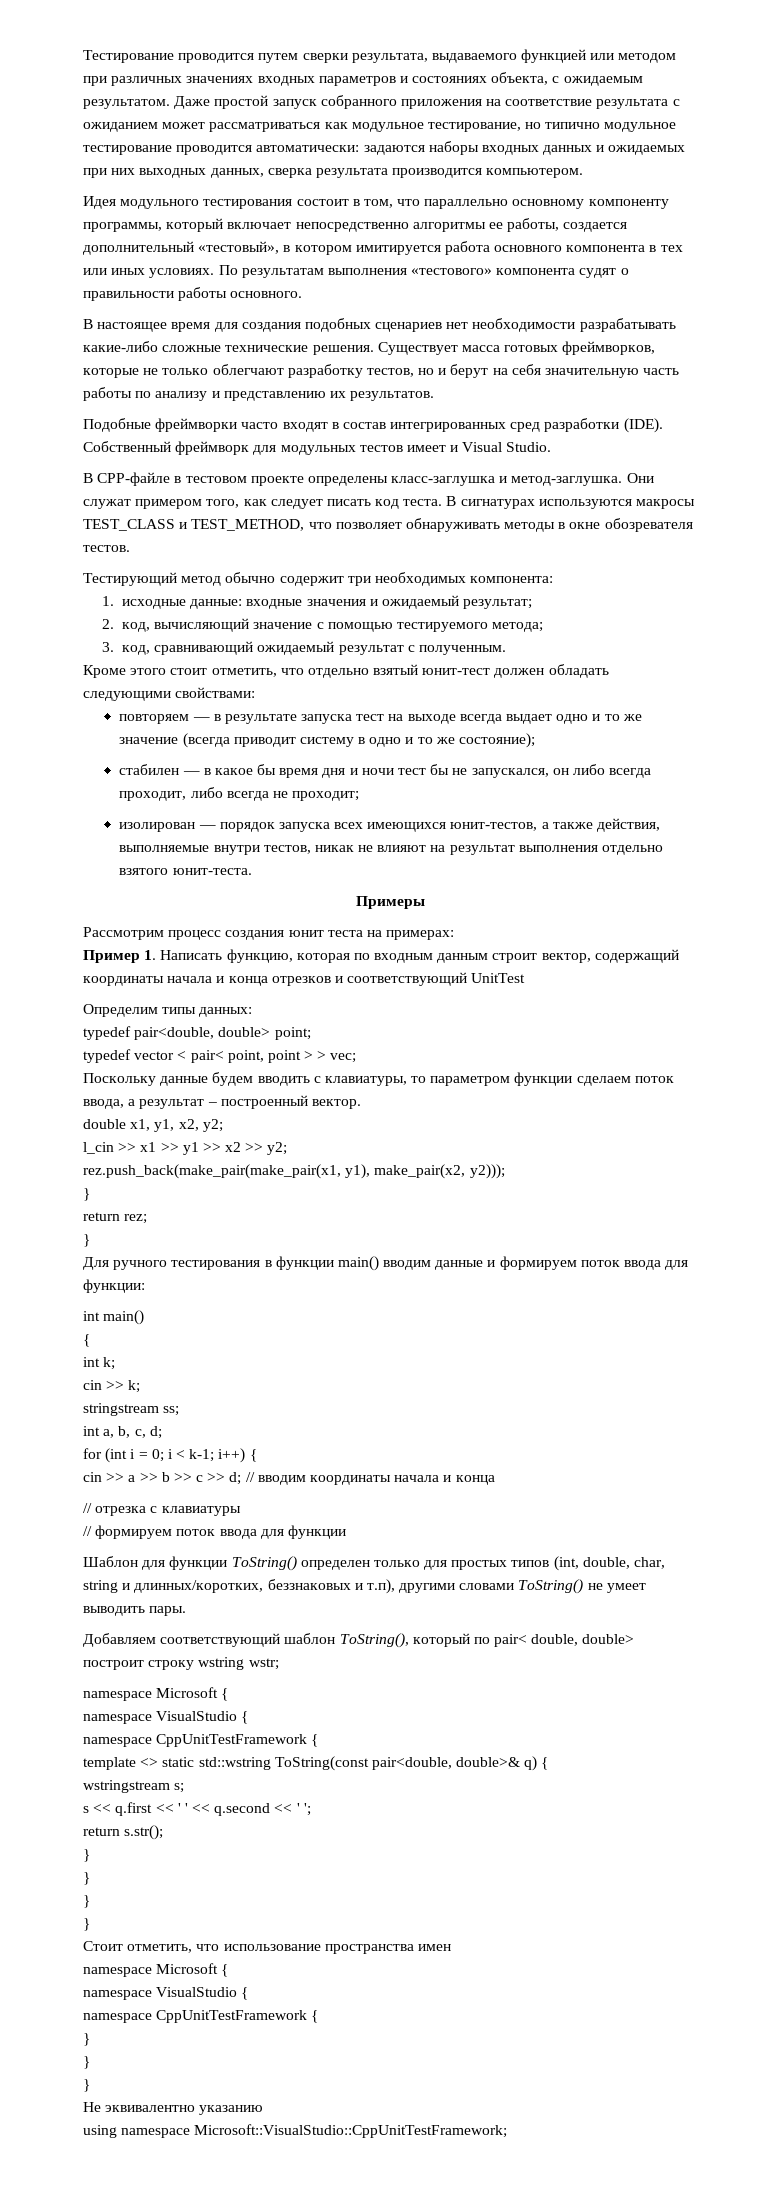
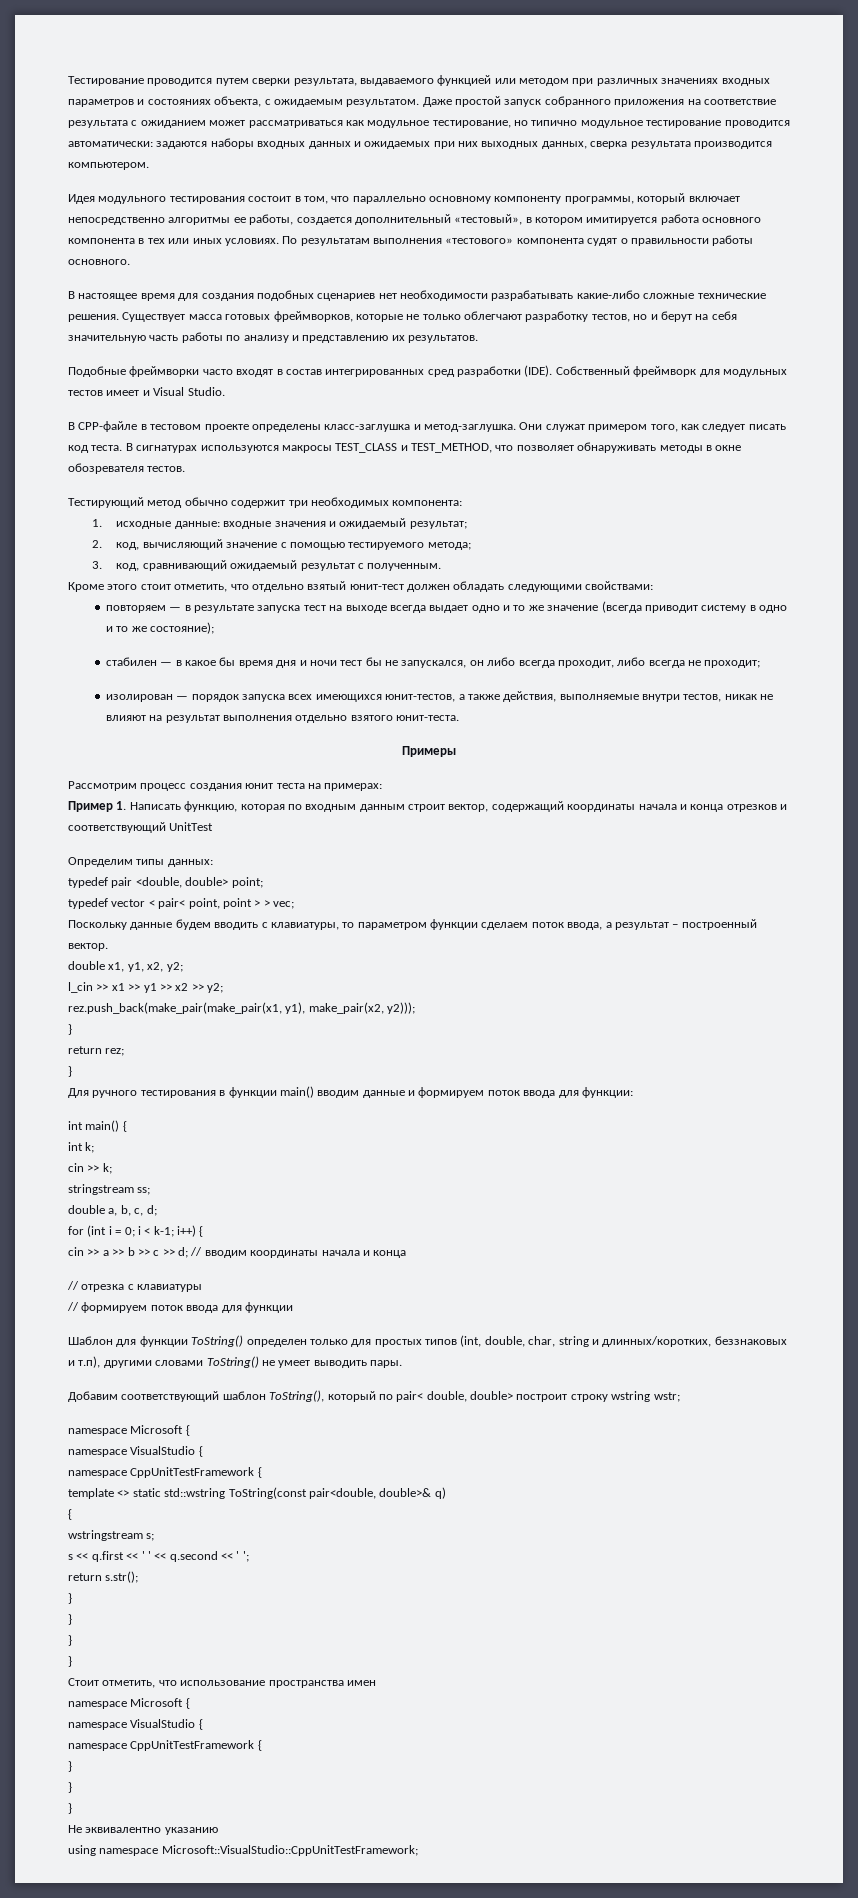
- typedef pair<double, double> point;
+ typedef pair <double, double> point;
- int main()
- {
+ int main() {
- int a, b, c, d;
+ double a, b, c, d;
- Добавляем соответствующий шаблон ToString(), который по pair< double, double> построит строку wstring wstr;
+ Добавим соответствующий шаблон ToString(), который по pair< double, double> построит строку wstring wstr;
- template <> static std::wstring ToString(const pair<double, double>& q) {
+ template <> static std::wstring ToString(const pair<double, double>& q)
+ {

